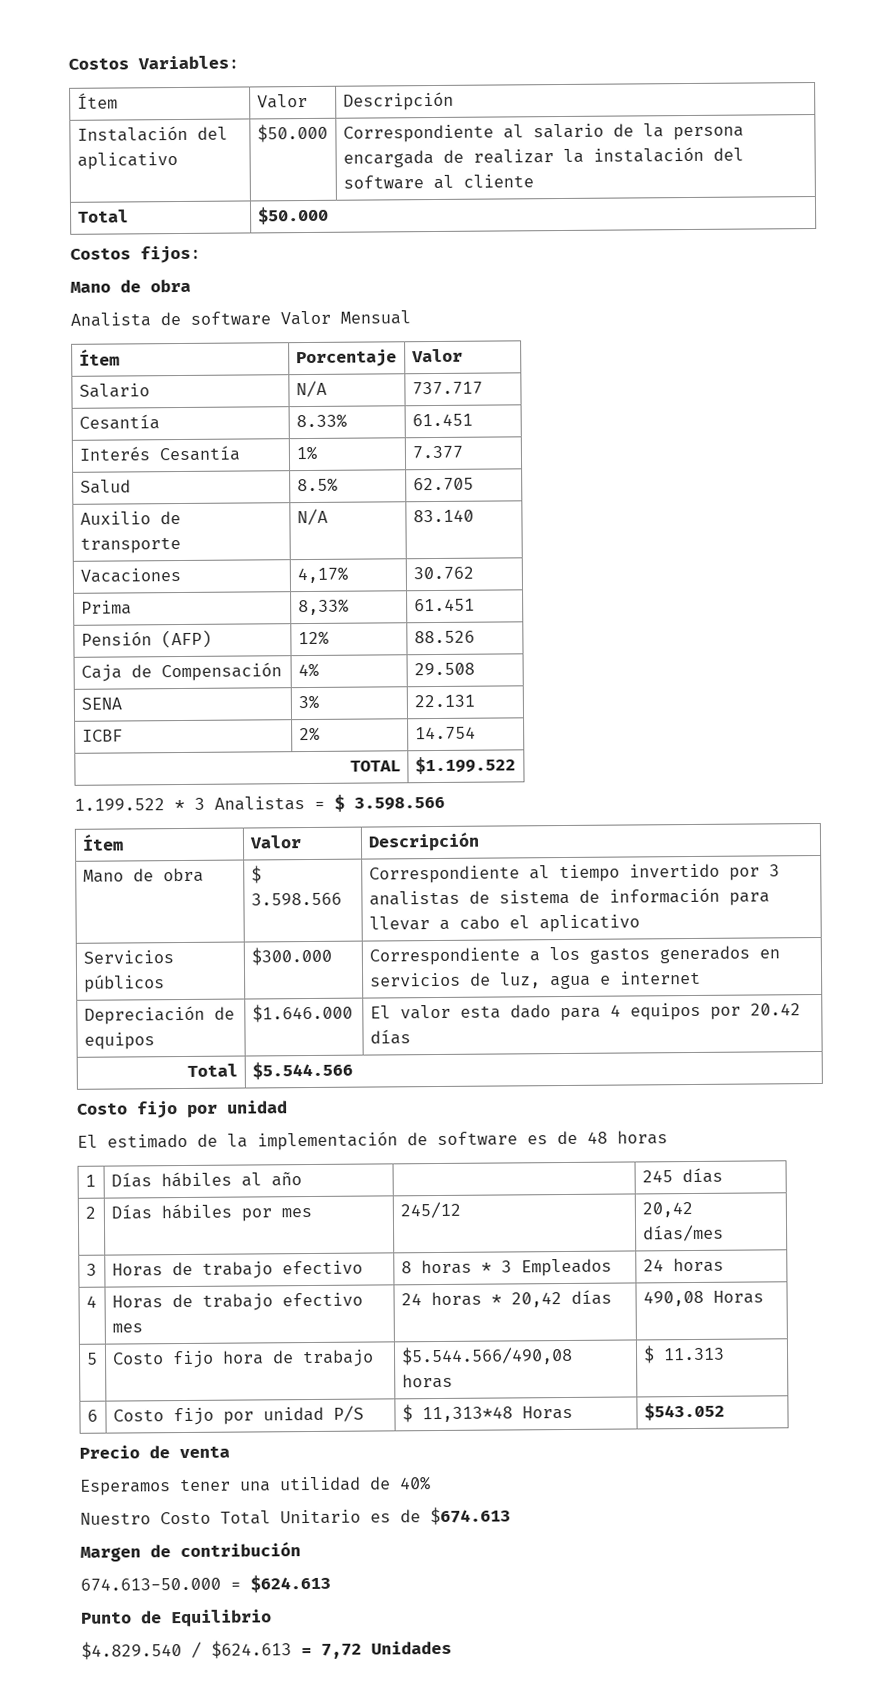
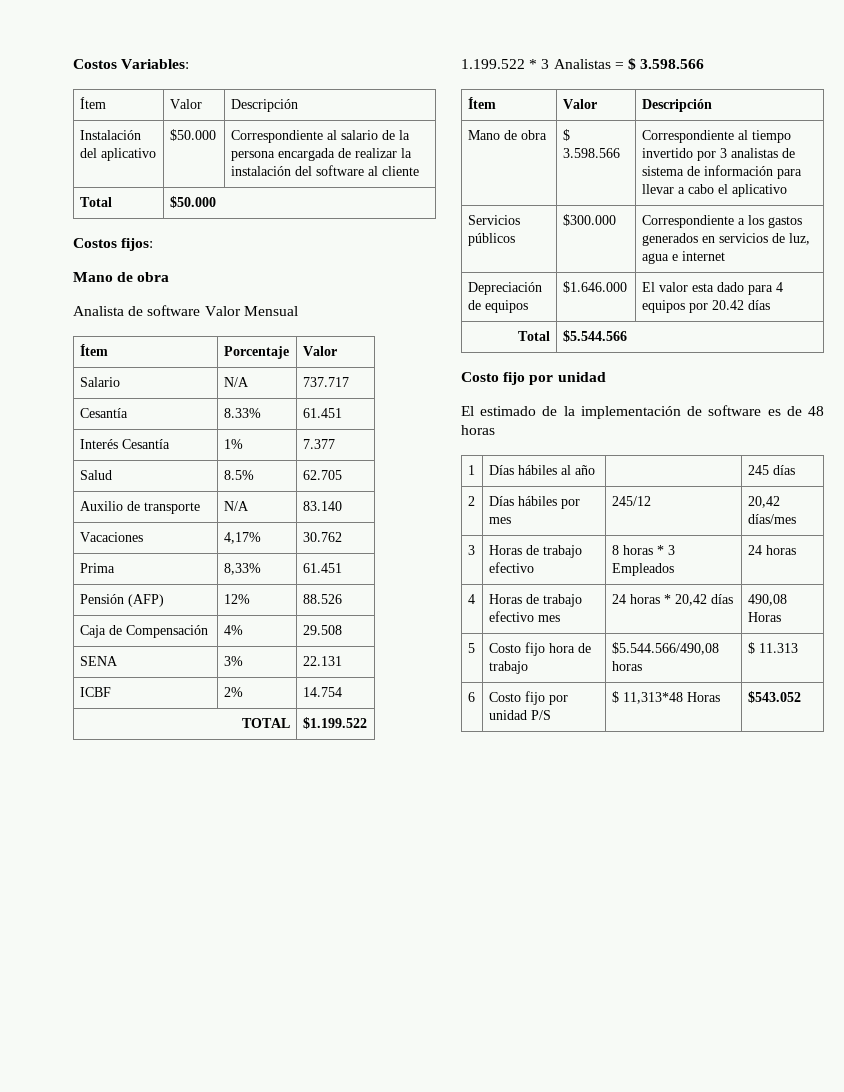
- Precio de venta
- Esperamos tener una utilidad de 40%
- Nuestro Costo Total Unitario es de $674.613
- Margen de contribución
- 674.613-50.000 = $624.613
- Punto de Equilibrio
- $4.829.540 / $624.613 = 7,72 Unidades

